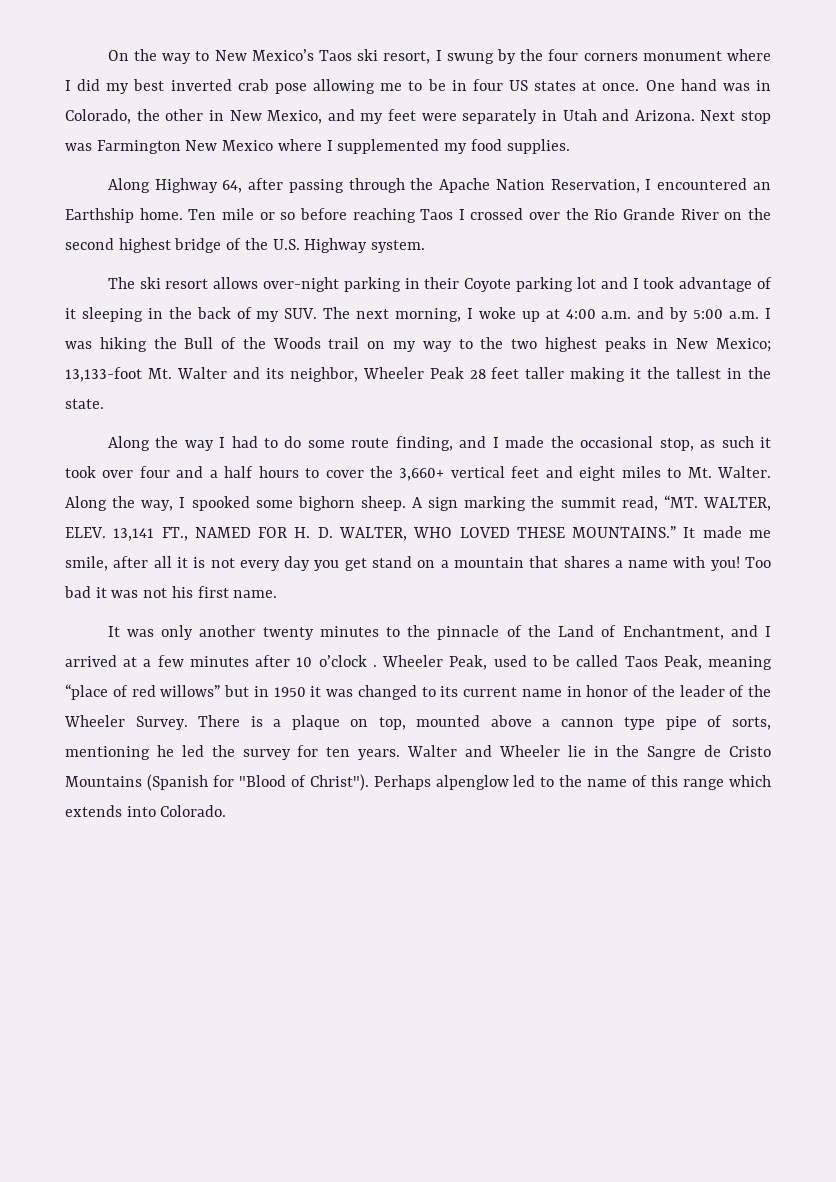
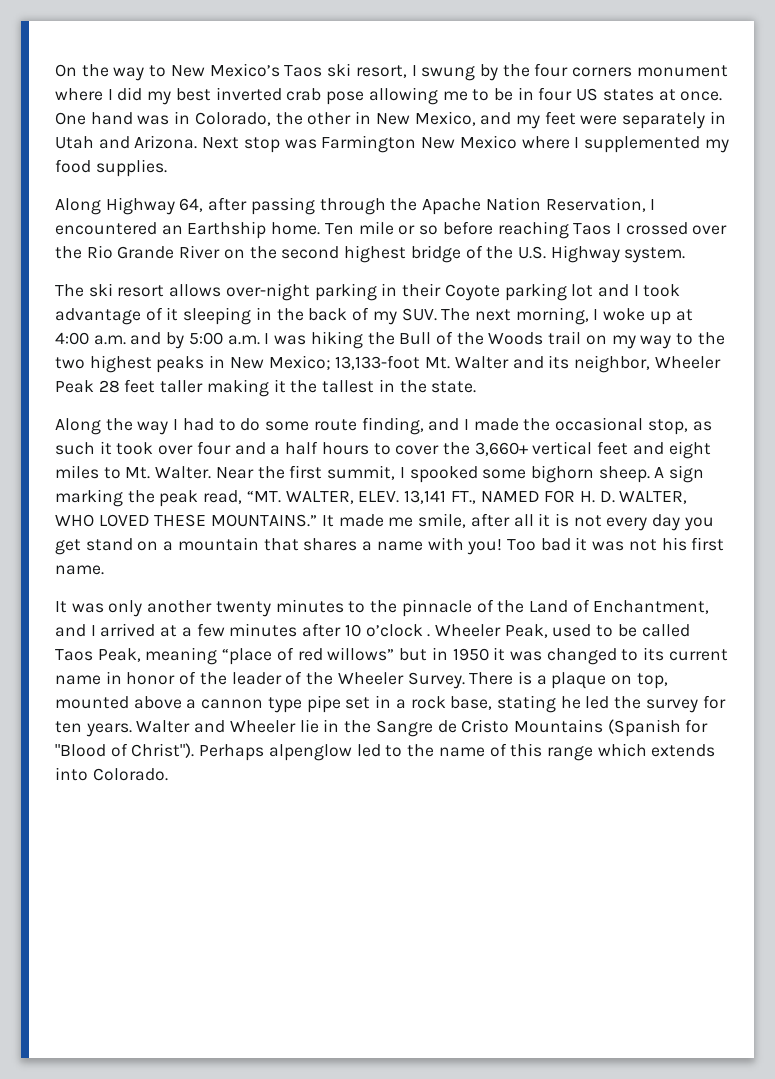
- Along the way, I spooked some bighorn sheep.
+ Near the first summit, I spooked some bighorn sheep.
- A sign marking the summit read, “MT. WALTER, ELEV.
+ A sign marking the peak read, “MT. WALTER, ELEV.
- There is a plaque on top, mounted above a cannon type pipe of sorts, mentioning he led the survey for ten years.
+ There is a plaque on top, mounted above a cannon type pipe set in a rock base, stating he led the survey for ten years.

